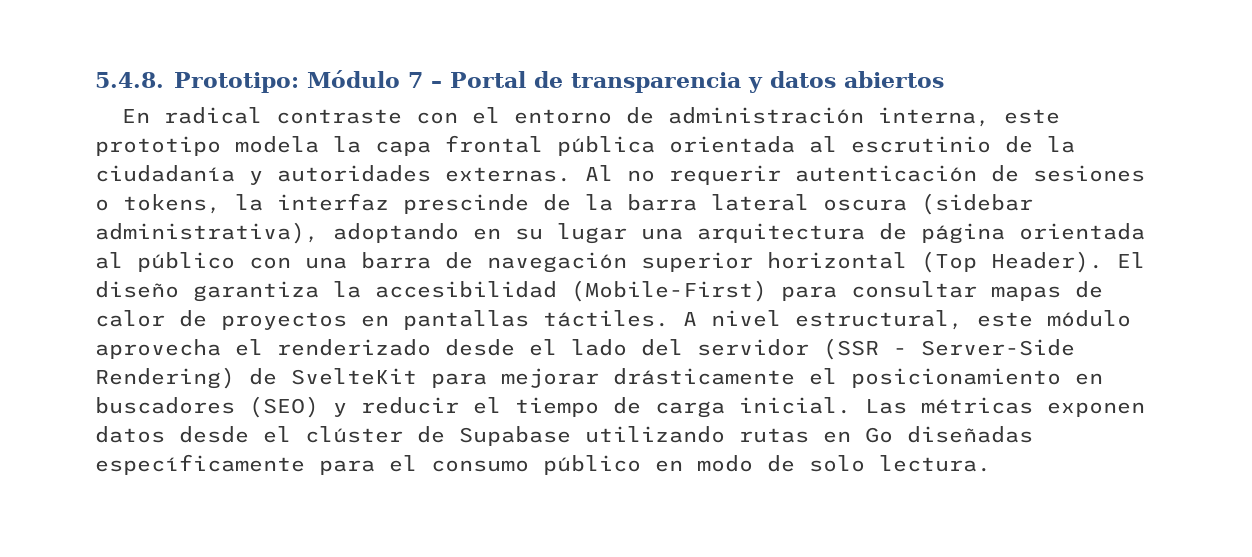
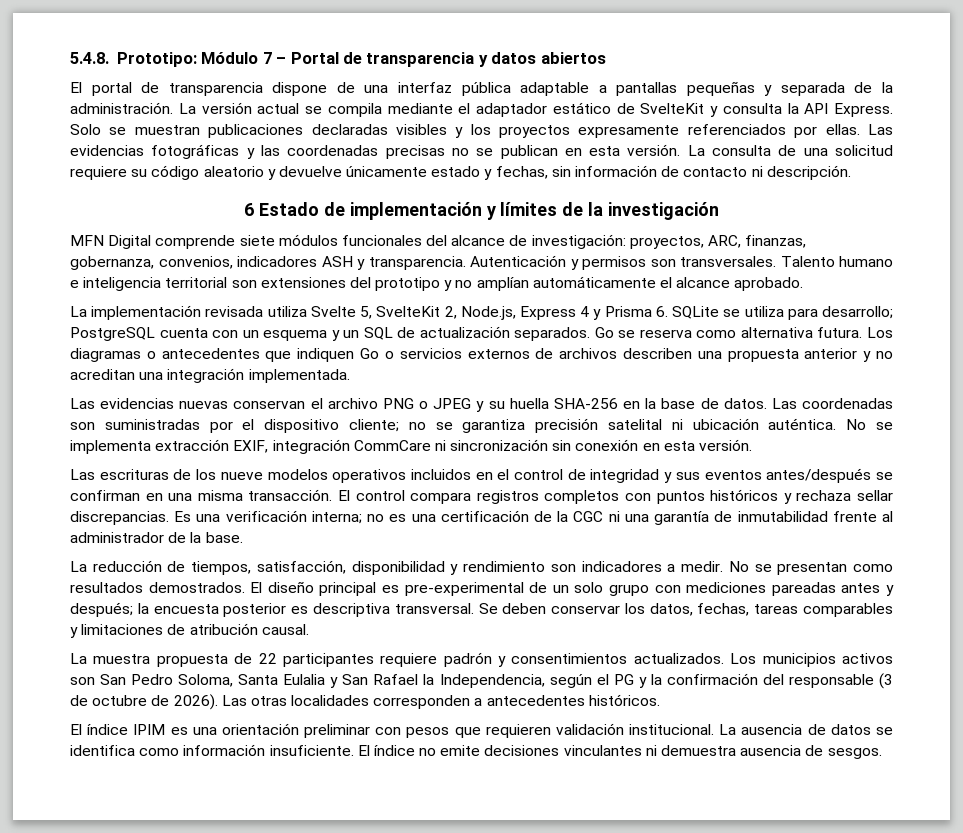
- En radical contraste con el entorno de administración interna, este prototipo modela la capa frontal pública orientada al escrutinio de la ciudadanía y autoridades externas. Al no requerir autenticación de sesiones o tokens, la interfaz prescinde de la barra lateral oscura (sidebar administrativa), adoptando en su lugar una arquitectura de página orientada al público con una barra de navegación superior horizontal (Top Header). El diseño garantiza la accesibilidad (Mobile-First) para consultar mapas de calor de proyectos en pantallas táctiles. A nivel estructural, este módulo aprovecha el renderizado desde el lado del servidor (SSR - Server-Side Rendering) de SvelteKit para mejorar drásticamente el posicionamiento en buscadores (SEO) y reducir el tiempo de carga inicial. Las métricas exponen datos desde el clúster de Supabase utilizando rutas en Go diseñadas específicamente para el consumo público en modo de solo lectura.
+ El portal de transparencia dispone de una interfaz pública adaptable a pantallas pequeñas y separada de la administración. La versión actual se compila mediante el adaptador estático de SvelteKit y consulta la API Express. Solo se muestran publicaciones declaradas visibles y los proyectos expresamente referenciados por ellas. Las evidencias fotográficas y las coordenadas precisas no se publican en esta versión. La consulta de una solicitud requiere su código aleatorio y devuelve únicamente estado y fechas, sin información de contacto ni descripción.
+ 6 Estado de implementación y límites de la investigación
+ MFN Digital comprende siete módulos funcionales del alcance de investigación: proyectos, ARC, finanzas, gobernanza, convenios, indicadores ASH y transparencia. Autenticación y permisos son transversales. Talento humano e inteligencia territorial son extensiones del prototipo y no amplían automáticamente el alcance aprobado.
+ La implementación revisada utiliza Svelte 5, SvelteKit 2, Node.js, Express 4 y Prisma 6. SQLite se utiliza para desarrollo; PostgreSQL cuenta con un esquema y un SQL de actualización separados. Go se reserva como alternativa futura. Los diagramas o antecedentes que indiquen Go o servicios externos de archivos describen una propuesta anterior y no acreditan una integración implementada.
+ Las evidencias nuevas conservan el archivo PNG o JPEG y su huella SHA-256 en la base de datos. Las coordenadas son suministradas por el dispositivo cliente; no se garantiza precisión satelital ni ubicación auténtica. No se implementa extracción EXIF, integración CommCare ni sincronización sin conexión en esta versión.
+ Las escrituras de los nueve modelos operativos incluidos en el control de integridad y sus eventos antes/después se confirman en una misma transacción. El control compara registros completos con puntos históricos y rechaza sellar discrepancias. Es una verificación interna; no es una certificación de la CGC ni una garantía de inmutabilidad frente al administrador de la base.
+ La reducción de tiempos, satisfacción, disponibilidad y rendimiento son indicadores a medir. No se presentan como resultados demostrados. El diseño principal es pre-experimental de un solo grupo con mediciones pareadas antes y después; la encuesta posterior es descriptiva transversal. Se deben conservar los datos, fechas, tareas comparables y limitaciones de atribución causal.
+ La muestra propuesta de 22 participantes requiere padrón y consentimientos actualizados. Los municipios activos son San Pedro Soloma, Santa Eulalia y San Rafael la Independencia, según el PG y la confirmación del responsable (3 de octubre de 2026). Las otras localidades corresponden a antecedentes históricos.
+ El índice IPIM es una orientación preliminar con pesos que requieren validación institucional. La ausencia de datos se identifica como información insuficiente. El índice no emite decisiones vinculantes ni demuestra ausencia de sesgos.

